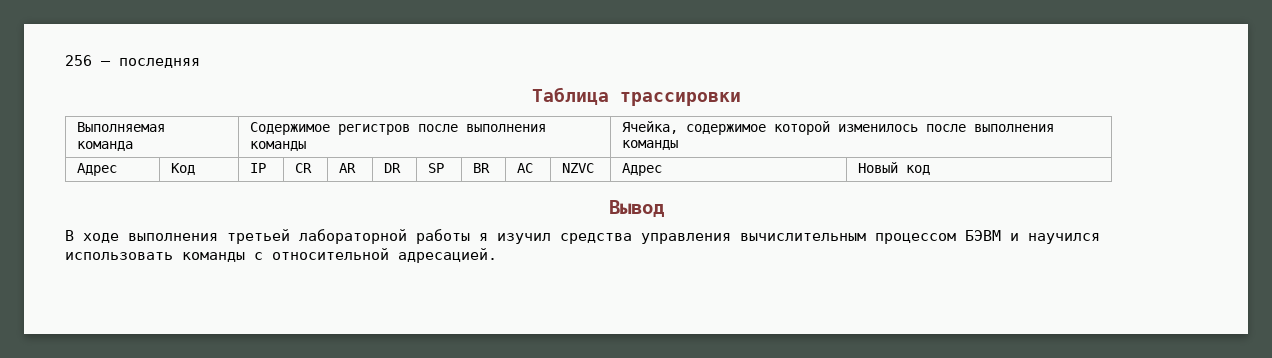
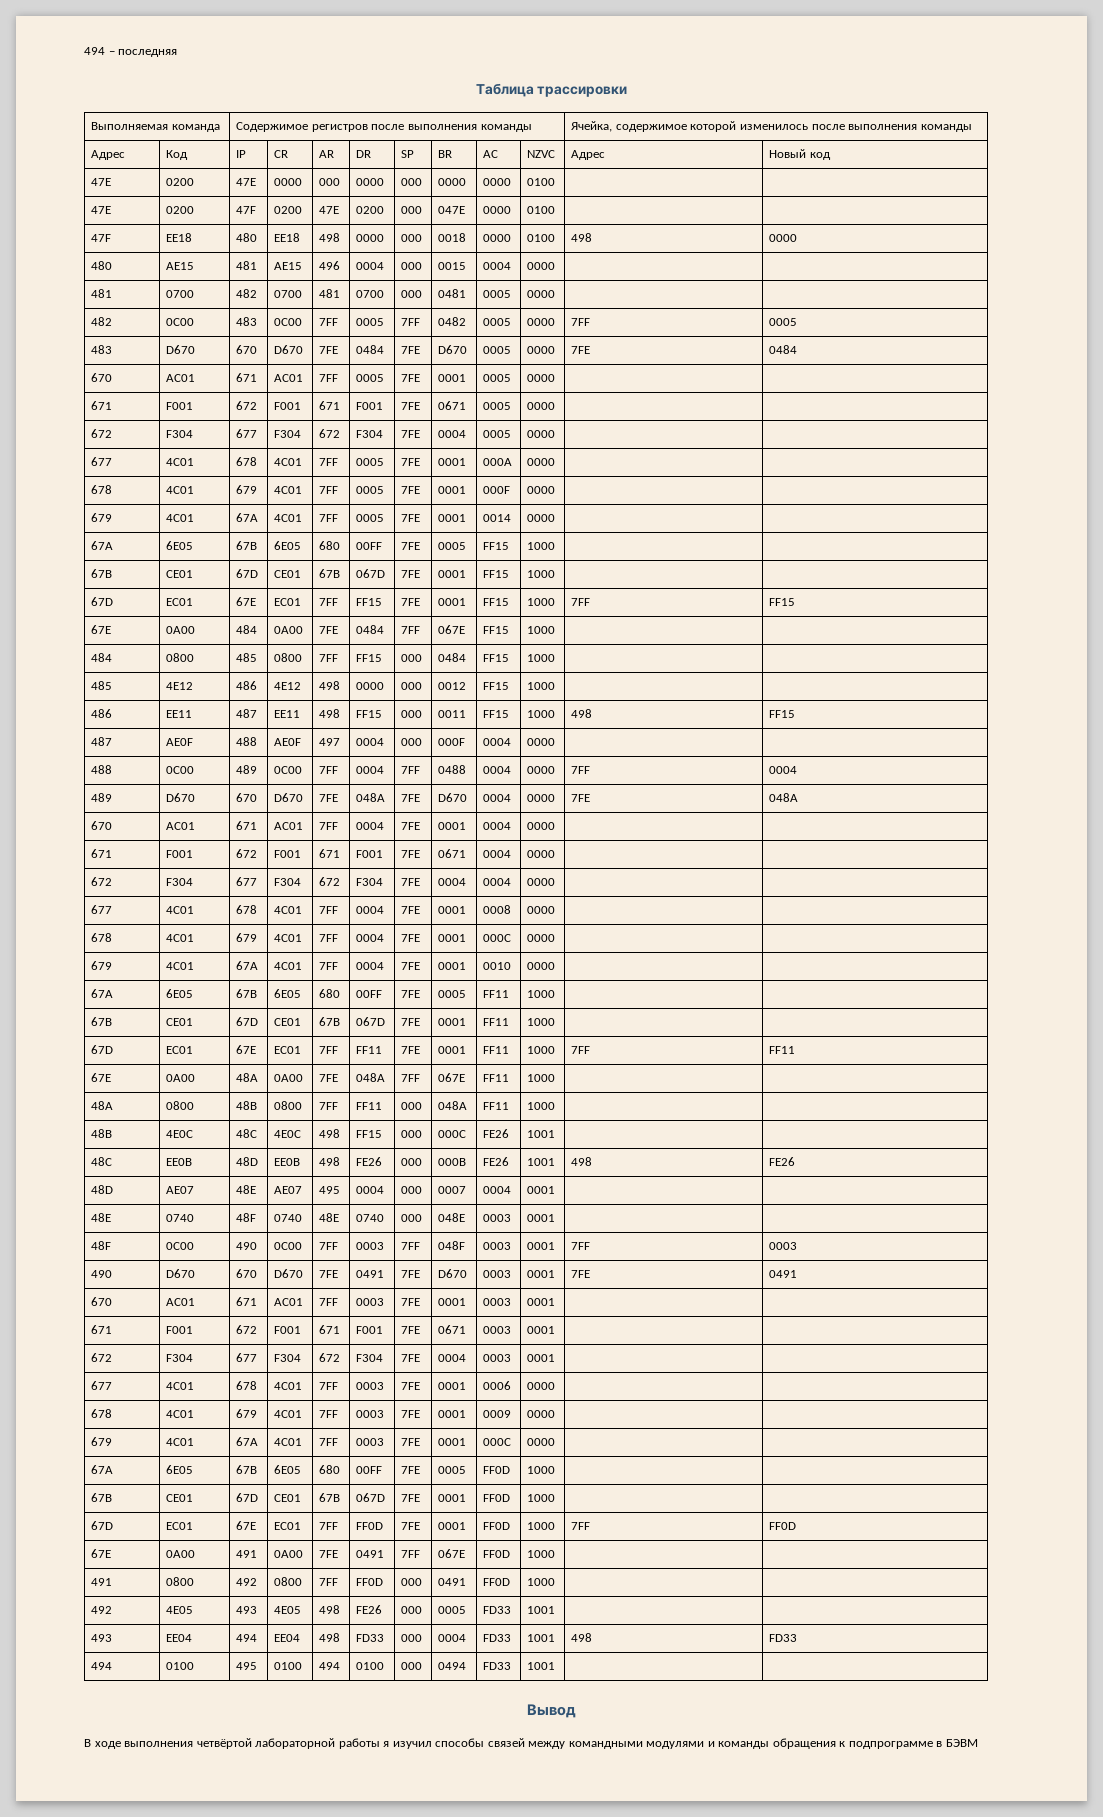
- 256 – последняя
+ 494 – последняя
+ 47E | 0200 | 47E | 0000 | 000 | 0000 | 000 | 0000 | 0000 | 0100 | |
+ 47E | 0200 | 47F | 0200 | 47E | 0200 | 000 | 047E | 0000 | 0100 | |
+ 47F | EE18 | 480 | EE18 | 498 | 0000 | 000 | 0018 | 0000 | 0100 | 498 | 0000
+ 480 | AE15 | 481 | AE15 | 496 | 0004 | 000 | 0015 | 0004 | 0000 | |
+ 481 | 0700 | 482 | 0700 | 481 | 0700 | 000 | 0481 | 0005 | 0000 | |
+ 482 | 0C00 | 483 | 0C00 | 7FF | 0005 | 7FF | 0482 | 0005 | 0000 | 7FF | 0005
+ 483 | D670 | 670 | D670 | 7FE | 0484 | 7FE | D670 | 0005 | 0000 | 7FE | 0484
+ 670 | AC01 | 671 | AC01 | 7FF | 0005 | 7FE | 0001 | 0005 | 0000 | |
+ 671 | F001 | 672 | F001 | 671 | F001 | 7FE | 0671 | 0005 | 0000 | |
+ 672 | F304 | 677 | F304 | 672 | F304 | 7FE | 0004 | 0005 | 0000 | |
+ 677 | 4C01 | 678 | 4C01 | 7FF | 0005 | 7FE | 0001 | 000A | 0000 | |
+ 678 | 4C01 | 679 | 4C01 | 7FF | 0005 | 7FE | 0001 | 000F | 0000 | |
+ 679 | 4C01 | 67A | 4C01 | 7FF | 0005 | 7FE | 0001 | 0014 | 0000 | |
+ 67A | 6E05 | 67B | 6E05 | 680 | 00FF | 7FE | 0005 | FF15 | 1000 | |
+ 67B | CE01 | 67D | CE01 | 67B | 067D | 7FE | 0001 | FF15 | 1000 | |
+ 67D | EC01 | 67E | EC01 | 7FF | FF15 | 7FE | 0001 | FF15 | 1000 | 7FF | FF15
+ 67E | 0A00 | 484 | 0A00 | 7FE | 0484 | 7FF | 067E | FF15 | 1000 | |
+ 484 | 0800 | 485 | 0800 | 7FF | FF15 | 000 | 0484 | FF15 | 1000 | |
+ 485 | 4E12 | 486 | 4E12 | 498 | 0000 | 000 | 0012 | FF15 | 1000 | |
+ 486 | EE11 | 487 | EE11 | 498 | FF15 | 000 | 0011 | FF15 | 1000 | 498 | FF15
+ 487 | AE0F | 488 | AE0F | 497 | 0004 | 000 | 000F | 0004 | 0000 | |
+ 488 | 0C00 | 489 | 0C00 | 7FF | 0004 | 7FF | 0488 | 0004 | 0000 | 7FF | 0004
+ 489 | D670 | 670 | D670 | 7FE | 048A | 7FE | D670 | 0004 | 0000 | 7FE | 048A
+ 670 | AC01 | 671 | AC01 | 7FF | 0004 | 7FE | 0001 | 0004 | 0000 | |
+ 671 | F001 | 672 | F001 | 671 | F001 | 7FE | 0671 | 0004 | 0000 | |
+ 672 | F304 | 677 | F304 | 672 | F304 | 7FE | 0004 | 0004 | 0000 | |
+ 677 | 4C01 | 678 | 4C01 | 7FF | 0004 | 7FE | 0001 | 0008 | 0000 | |
+ 678 | 4C01 | 679 | 4C01 | 7FF | 0004 | 7FE | 0001 | 000C | 0000 | |
+ 679 | 4C01 | 67A | 4C01 | 7FF | 0004 | 7FE | 0001 | 0010 | 0000 | |
+ 67A | 6E05 | 67B | 6E05 | 680 | 00FF | 7FE | 0005 | FF11 | 1000 | |
+ 67B | CE01 | 67D | CE01 | 67B | 067D | 7FE | 0001 | FF11 | 1000 | |
+ 67D | EC01 | 67E | EC01 | 7FF | FF11 | 7FE | 0001 | FF11 | 1000 | 7FF | FF11
+ 67E | 0A00 | 48A | 0A00 | 7FE | 048A | 7FF | 067E | FF11 | 1000 | |
+ 48A | 0800 | 48B | 0800 | 7FF | FF11 | 000 | 048A | FF11 | 1000 | |
+ 48B | 4E0C | 48C | 4E0C | 498 | FF15 | 000 | 000C | FE26 | 1001 | |
+ 48C | EE0B | 48D | EE0B | 498 | FE26 | 000 | 000B | FE26 | 1001 | 498 | FE26
+ 48D | AE07 | 48E | AE07 | 495 | 0004 | 000 | 0007 | 0004 | 0001 | |
+ 48E | 0740 | 48F | 0740 | 48E | 0740 | 000 | 048E | 0003 | 0001 | |
+ 48F | 0C00 | 490 | 0C00 | 7FF | 0003 | 7FF | 048F | 0003 | 0001 | 7FF | 0003
+ 490 | D670 | 670 | D670 | 7FE | 0491 | 7FE | D670 | 0003 | 0001 | 7FE | 0491
+ 670 | AC01 | 671 | AC01 | 7FF | 0003 | 7FE | 0001 | 0003 | 0001 | |
+ 671 | F001 | 672 | F001 | 671 | F001 | 7FE | 0671 | 0003 | 0001 | |
+ 672 | F304 | 677 | F304 | 672 | F304 | 7FE | 0004 | 0003 | 0001 | |
+ 677 | 4C01 | 678 | 4C01 | 7FF | 0003 | 7FE | 0001 | 0006 | 0000 | |
+ 678 | 4C01 | 679 | 4C01 | 7FF | 0003 | 7FE | 0001 | 0009 | 0000 | |
+ 679 | 4C01 | 67A | 4C01 | 7FF | 0003 | 7FE | 0001 | 000C | 0000 | |
+ 67A | 6E05 | 67B | 6E05 | 680 | 00FF | 7FE | 0005 | FF0D | 1000 | |
+ 67B | CE01 | 67D | CE01 | 67B | 067D | 7FE | 0001 | FF0D | 1000 | |
+ 67D | EC01 | 67E | EC01 | 7FF | FF0D | 7FE | 0001 | FF0D | 1000 | 7FF | FF0D
+ 67E | 0A00 | 491 | 0A00 | 7FE | 0491 | 7FF | 067E | FF0D | 1000 | |
+ 491 | 0800 | 492 | 0800 | 7FF | FF0D | 000 | 0491 | FF0D | 1000 | |
+ 492 | 4E05 | 493 | 4E05 | 498 | FE26 | 000 | 0005 | FD33 | 1001 | |
+ 493 | EE04 | 494 | EE04 | 498 | FD33 | 000 | 0004 | FD33 | 1001 | 498 | FD33
+ 494 | 0100 | 495 | 0100 | 494 | 0100 | 000 | 0494 | FD33 | 1001 | |
- В ходе выполнения третьей лабораторной работы я изучил средства управления вычислительным процессом БЭВМ и научился использовать команды с относительной адресацией.
+ В ходе выполнения четвёртой лабораторной работы я изучил способы связей между командными модулями и команды обращения к подпрограмме в БЭВМ

